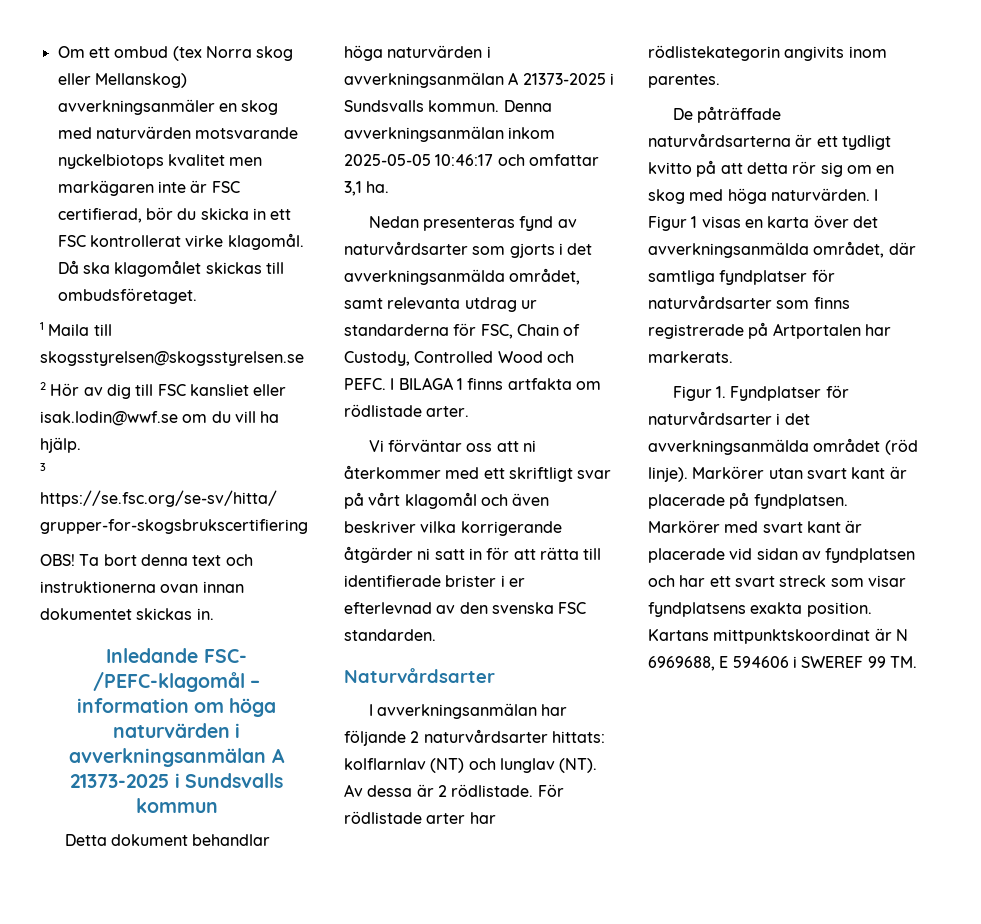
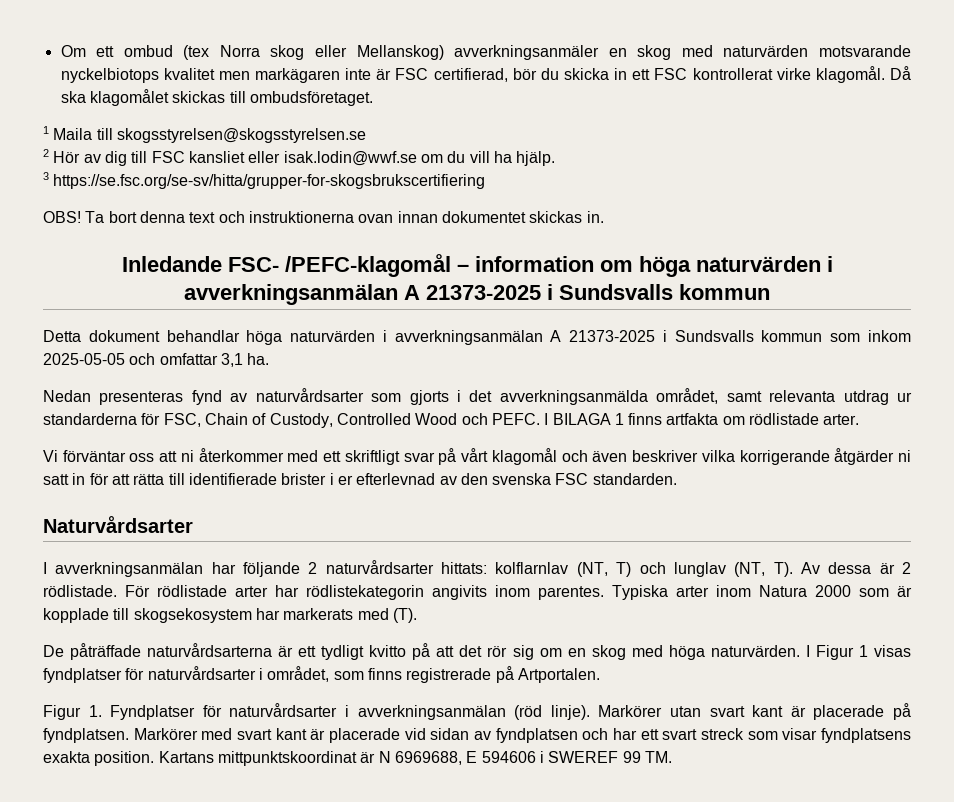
- Detta dokument behandlar höga naturvärden i avverkningsanmälan A 21373-2025 i Sundsvalls kommun. Denna avverkningsanmälan inkom 2025-05-05 10:46:17 och omfattar 3,1 ha.
+ Detta dokument behandlar höga naturvärden i avverkningsanmälan A 21373-2025 i Sundsvalls kommun som inkom 2025-05-05 och omfattar 3,1 ha.
- I avverkningsanmälan har följande 2 naturvårdsarter hittats: kolflarnlav (NT) och lunglav (NT). Av dessa är 2 rödlistade.
+ I avverkningsanmälan har följande 2 naturvårdsarter hittats: kolflarnlav (NT, T) och lunglav (NT, T). Av dessa är 2 rödlistade.
+ Typiska arter inom Natura 2000 som är kopplade till skogsekosystem har markerats med (T).
- De påträffade naturvårdsarterna är ett tydligt kvitto på att detta rör sig om en skog med höga naturvärden.
+ De påträffade naturvårdsarterna är ett tydligt kvitto på att det rör sig om en skog med höga naturvärden.
- I Figur 1 visas en karta över det avverkningsanmälda området, där samtliga fyndplatser för naturvårdsarter som finns registrerade på Artportalen har markerats.
+ I Figur 1 visas fyndplatser för naturvårdsarter i området, som finns registrerade på Artportalen.
- Figur 1. Fyndplatser för naturvårdsarter i det avverkningsanmälda området (röd linje).
+ Figur 1. Fyndplatser för naturvårdsarter i avverkningsanmälan (röd linje).

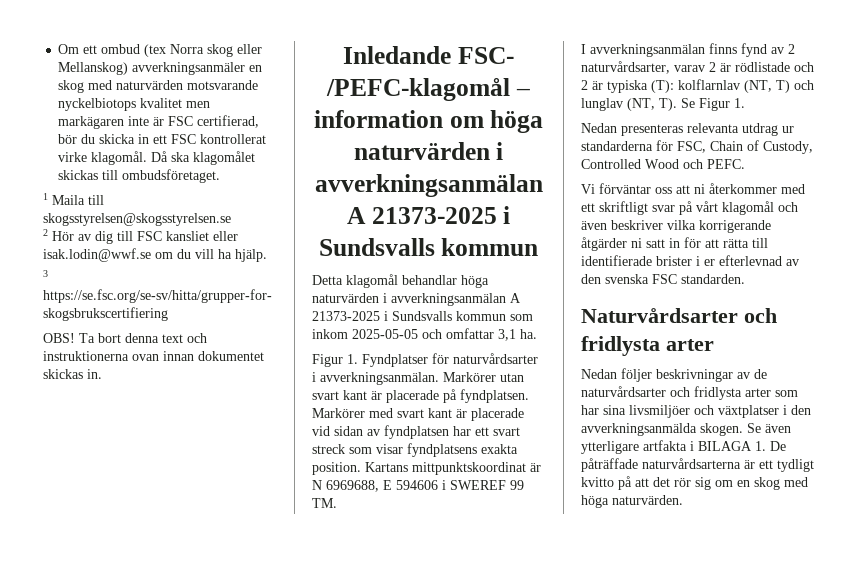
- Detta dokument behandlar höga naturvärden i avverkningsanmälan A 21373-2025 i Sundsvalls kommun som inkom 2025-05-05 och omfattar 3,1 ha.
+ Detta klagomål behandlar höga naturvärden i avverkningsanmälan A 21373-2025 i Sundsvalls kommun som inkom 2025-05-05 och omfattar 3,1 ha.
- Nedan presenteras fynd av naturvårdsarter som gjorts i det avverkningsanmälda området, samt relevanta utdrag ur standarderna för FSC, Chain of Custody, Controlled Wood och PEFC. I BILAGA 1 finns artfakta om rödlistade arter.
+ Figur 1. Fyndplatser för naturvårdsarter i avverkningsanmälan. Markörer utan svart kant är placerade på fyndplatsen. Markörer med svart kant är placerade vid sidan av fyndplatsen har ett svart streck som visar fyndplatsens exakta position. Kartans mittpunktskoordinat är N 6969688, E 594606 i SWEREF 99 TM.
+ I avverkningsanmälan finns fynd av 2 naturvårdsarter, varav 2 är rödlistade och 2 är typiska (T): kolflarnlav (NT, T) och lunglav (NT, T). Se Figur 1.
+ Nedan presenteras relevanta utdrag ur standarderna för FSC, Chain of Custody, Controlled Wood och PEFC.
- Naturvårdsarter
- I avverkningsanmälan har följande 2 naturvårdsarter hittats: kolflarnlav (NT, T) och lunglav (NT, T). Av dessa är 2 rödlistade. För rödlistade arter har rödlistekategorin angivits inom parentes. Typiska arter inom Natura 2000 som är kopplade till skogsekosystem har markerats med (T).
- De påträffade naturvårdsarterna är ett tydligt kvitto på att det rör sig om en skog med höga naturvärden. I Figur 1 visas fyndplatser för naturvårdsarter i området, som finns registrerade på Artportalen.
- Figur 1. Fyndplatser för naturvårdsarter i avverkningsanmälan (röd linje). Markörer utan svart kant är placerade på fyndplatsen. Markörer med svart kant är placerade vid sidan av fyndplatsen och har ett svart streck som visar fyndplatsens exakta position. Kartans mittpunktskoordinat är N 6969688, E 594606 i SWEREF 99 TM.
+ Naturvårdsarter och fridlysta arter
+ Nedan följer beskrivningar av de naturvårdsarter och fridlysta arter som har sina livsmiljöer och växtplatser i den avverkningsanmälda skogen. Se även ytterligare artfakta i BILAGA 1. De påträffade naturvårdsarterna är ett tydligt kvitto på att det rör sig om en skog med höga naturvärden.

